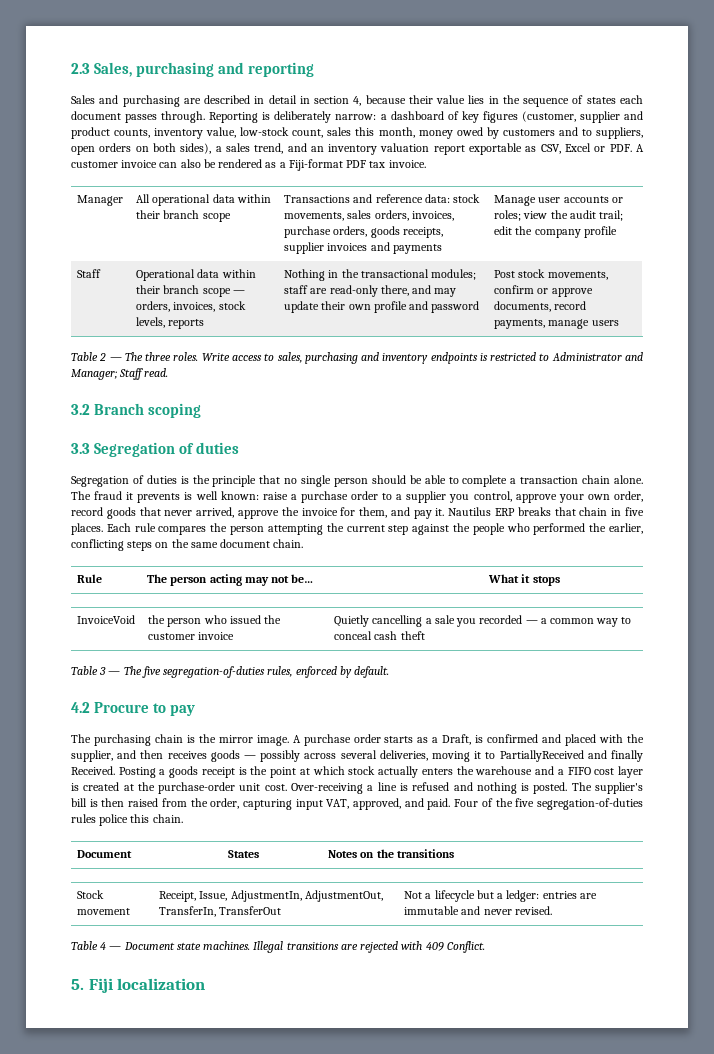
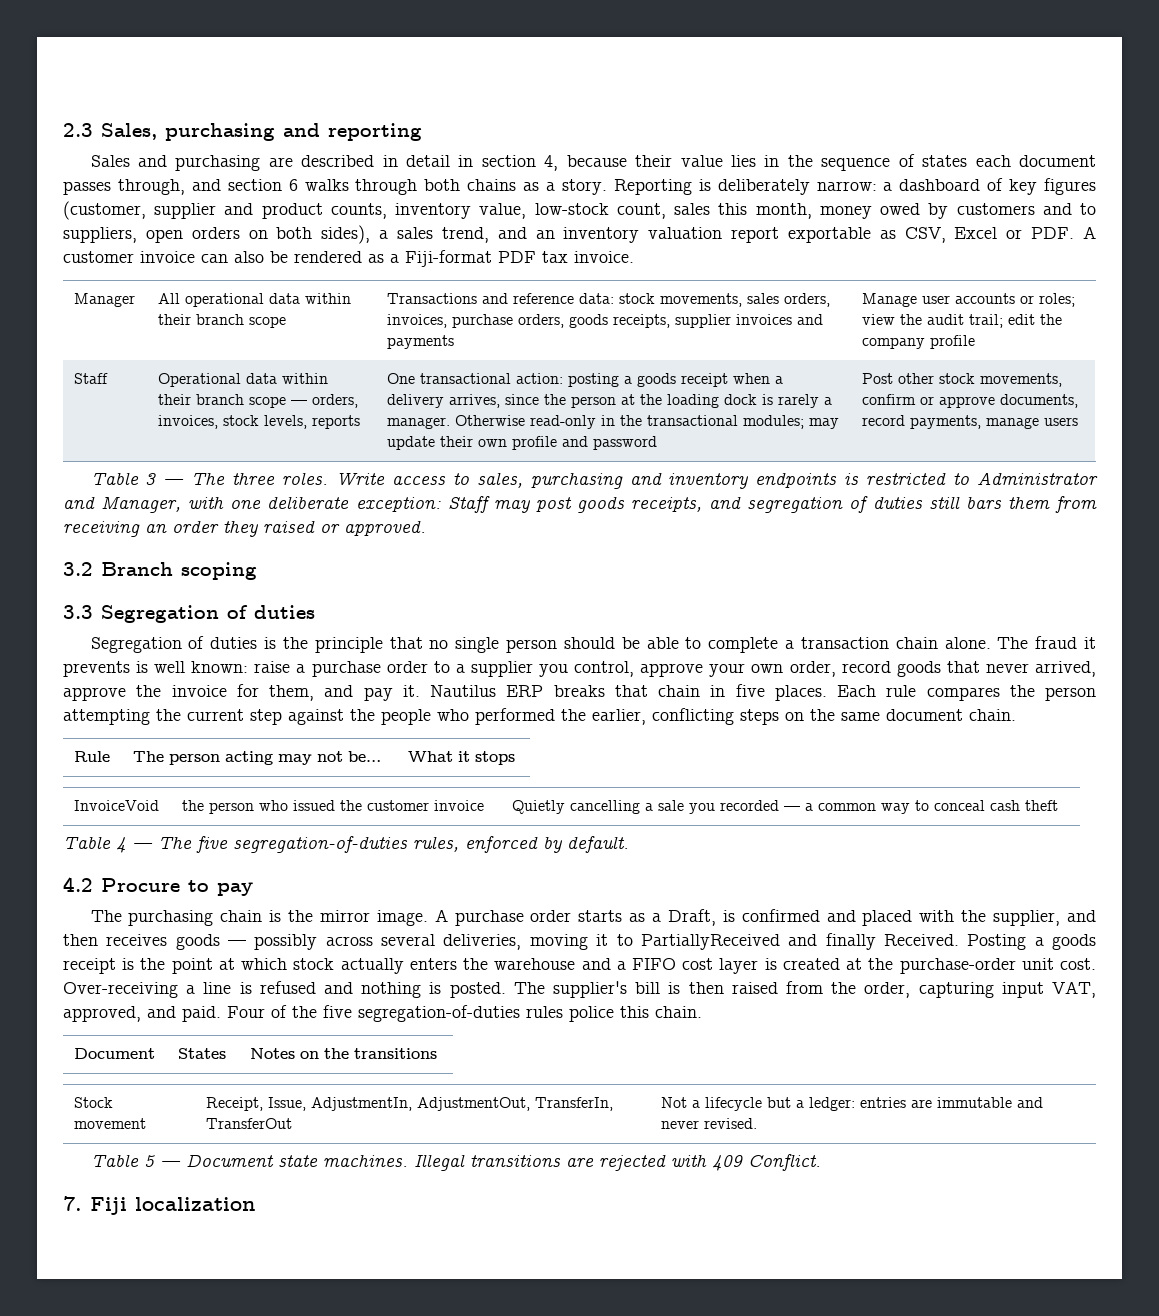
- Sales and purchasing are described in detail in section 4, because their value lies in the sequence of states each document passes through.
+ Sales and purchasing are described in detail in section 4, because their value lies in the sequence of states each document passes through, and section 6 walks through both chains as a story.
- Nothing in the transactional modules; staff are read-only there, and may update their own profile and password
+ One transactional action: posting a goods receipt when a delivery arrives, since the person at the loading dock is rarely a manager. Otherwise read-only in the transactional modules; may update their own profile and password
- Post stock movements, confirm or approve documents, record payments, manage users
+ Post other stock movements, confirm or approve documents, record payments, manage users
- Table 2 — The three roles.
+ Table 3 — The three roles.
- Write access to sales, purchasing and inventory endpoints is restricted to Administrator and Manager; Staff read.
+ Write access to sales, purchasing and inventory endpoints is restricted to Administrator and Manager, with one deliberate exception: Staff may post goods receipts, and segregation of duties still bars them from receiving an order they raised or approved.
- Table 3 — The five segregation-of-duties rules, enforced by default.
+ Table 4 — The five segregation-of-duties rules, enforced by default.
- Table 4 — Document state machines.
+ Table 5 — Document state machines.
- 5. Fiji localization
+ 7. Fiji localization

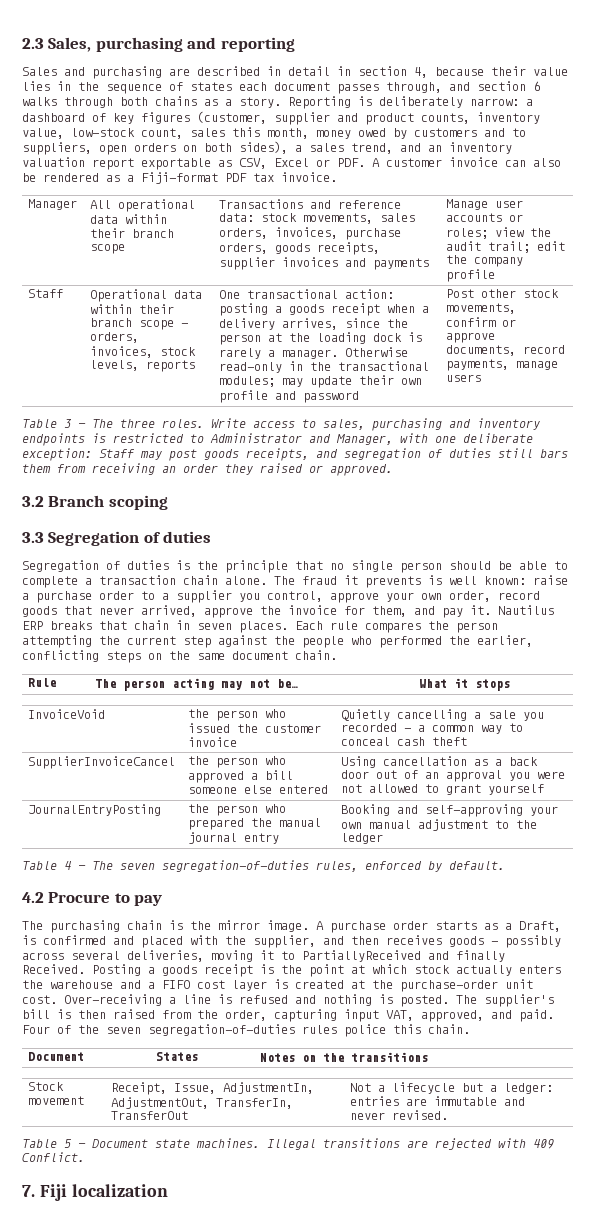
- Nautilus ERP breaks that chain in five places.
+ Nautilus ERP breaks that chain in seven places.
+ SupplierInvoiceCancel | the person who approved a bill someone else entered | Using cancellation as a back door out of an approval you were not allowed to grant yourself
+ JournalEntryPosting | the person who prepared the manual journal entry | Booking and self-approving your own manual adjustment to the ledger
- Table 4 — The five segregation-of-duties rules, enforced by default.
+ Table 4 — The seven segregation-of-duties rules, enforced by default.
- Four of the five segregation-of-duties rules police this chain.
+ Four of the seven segregation-of-duties rules police this chain.

